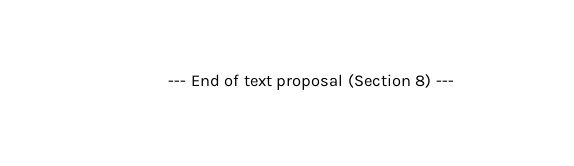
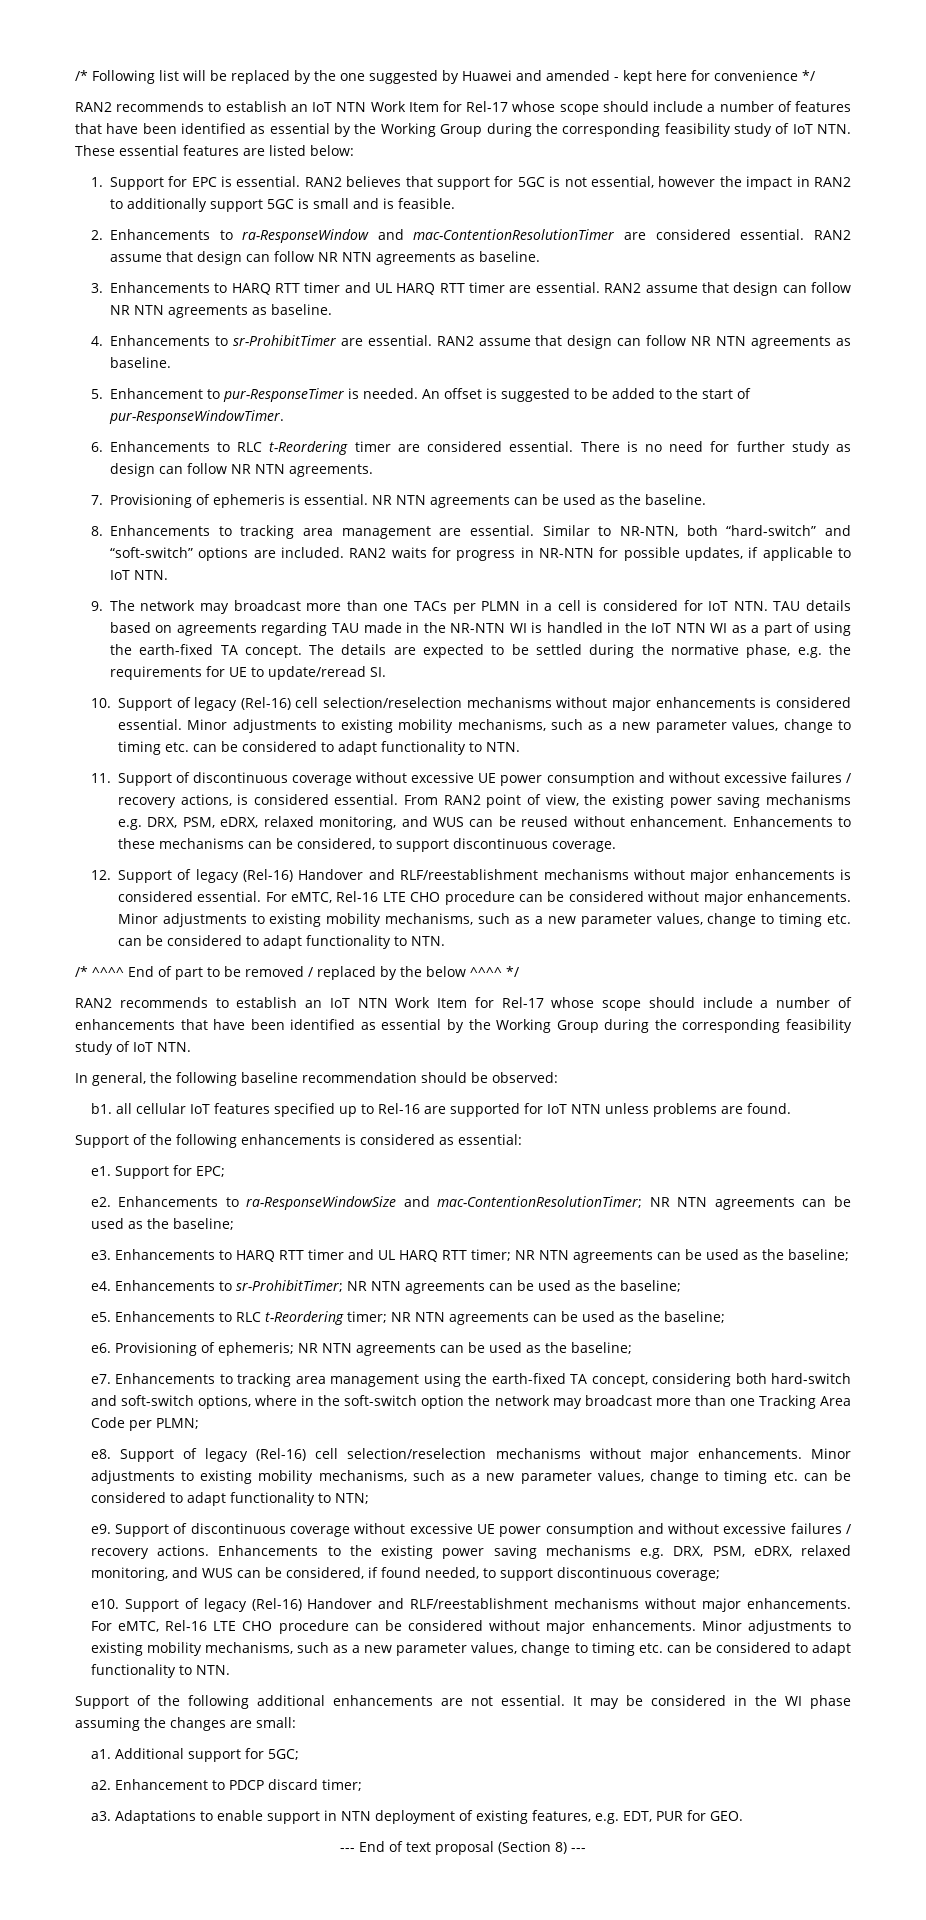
+ /* Following list will be replaced by the one suggested by Huawei and amended - kept here for convenience */
+ RAN2 recommends to establish an IoT NTN Work Item for Rel-17 whose scope should include a number of features that have been identified as essential by the Working Group during the corresponding feasibility study of IoT NTN. These essential features are listed below:
+ 1. Support for EPC is essential. RAN2 believes that support for 5GC is not essential, however the impact in RAN2 to additionally support 5GC is small and is feasible.
+ 2. Enhancements to ra-ResponseWindow and mac-ContentionResolutionTimer are considered essential. RAN2 assume that design can follow NR NTN agreements as baseline.
+ 3. Enhancements to HARQ RTT timer and UL HARQ RTT timer are essential. RAN2 assume that design can follow NR NTN agreements as baseline.
+ 4. Enhancements to sr-ProhibitTimer are essential. RAN2 assume that design can follow NR NTN agreements as baseline.
+ 5. Enhancement to pur-ResponseTimer is needed. An offset is suggested to be added to the start of pur-ResponseWindowTimer.
+ 6. Enhancements to RLC t-Reordering timer are considered essential. There is no need for further study as design can follow NR NTN agreements.
+ 7. Provisioning of ephemeris is essential. NR NTN agreements can be used as the baseline.
+ 8. Enhancements to tracking area management are essential. Similar to NR-NTN, both “hard-switch” and “soft-switch” options are included. RAN2 waits for progress in NR-NTN for possible updates, if applicable to IoT NTN.
+ 9. The network may broadcast more than one TACs per PLMN in a cell is considered for IoT NTN. TAU details based on agreements regarding TAU made in the NR-NTN WI is handled in the IoT NTN WI as a part of using the earth-fixed TA concept. The details are expected to be settled during the normative phase, e.g. the requirements for UE to update/reread SI.
+ 10. Support of legacy (Rel-16) cell selection/reselection mechanisms without major enhancements is considered essential. Minor adjustments to existing mobility mechanisms, such as a new parameter values, change to timing etc. can be considered to adapt functionality to NTN.
+ 11. Support of discontinuous coverage without excessive UE power consumption and without excessive failures / recovery actions, is considered essential. From RAN2 point of view, the existing power saving mechanisms e.g. DRX, PSM, eDRX, relaxed monitoring, and WUS can be reused without enhancement. Enhancements to these mechanisms can be considered, to support discontinuous coverage.
+ 12. Support of legacy (Rel-16) Handover and RLF/reestablishment mechanisms without major enhancements is considered essential. For eMTC, Rel-16 LTE CHO procedure can be considered without major enhancements. Minor adjustments to existing mobility mechanisms, such as a new parameter values, change to timing etc. can be considered to adapt functionality to NTN.
+ /* ^^^^ End of part to be removed / replaced by the below ^^^^ */
+ RAN2 recommends to establish an IoT NTN Work Item for Rel-17 whose scope should include a number of enhancements that have been identified as essential by the Working Group during the corresponding feasibility study of IoT NTN.
+ In general, the following baseline recommendation should be observed:
+ b1. all cellular IoT features specified up to Rel-16 are supported for IoT NTN unless problems are found.
+ Support of the following enhancements is considered as essential:
+ e1. Support for EPC;
+ e2. Enhancements to ra-ResponseWindowSize and mac-ContentionResolutionTimer; NR NTN agreements can be used as the baseline;
+ e3. Enhancements to HARQ RTT timer and UL HARQ RTT timer; NR NTN agreements can be used as the baseline;
+ e4. Enhancements to sr-ProhibitTimer; NR NTN agreements can be used as the baseline;
+ e5. Enhancements to RLC t-Reordering timer; NR NTN agreements can be used as the baseline;
+ e6. Provisioning of ephemeris; NR NTN agreements can be used as the baseline;
+ e7. Enhancements to tracking area management using the earth-fixed TA concept, considering both hard-switch and soft-switch options, where in the soft-switch option the network may broadcast more than one Tracking Area Code per PLMN;
+ e8. Support of legacy (Rel-16) cell selection/reselection mechanisms without major enhancements. Minor adjustments to existing mobility mechanisms, such as a new parameter values, change to timing etc. can be considered to adapt functionality to NTN;
+ e9. Support of discontinuous coverage without excessive UE power consumption and without excessive failures / recovery actions. Enhancements to the existing power saving mechanisms e.g. DRX, PSM, eDRX, relaxed monitoring, and WUS can be considered, if found needed, to support discontinuous coverage;
+ e10. Support of legacy (Rel-16) Handover and RLF/reestablishment mechanisms without major enhancements. For eMTC, Rel-16 LTE CHO procedure can be considered without major enhancements. Minor adjustments to existing mobility mechanisms, such as a new parameter values, change to timing etc. can be considered to adapt functionality to NTN.
+ Support of the following additional enhancements are not essential. It may be considered in the WI phase assuming the changes are small:
+ a1. Additional support for 5GC;
+ a2. Enhancement to PDCP discard timer;
+ a3. Adaptations to enable support in NTN deployment of existing features, e.g. EDT, PUR for GEO.

